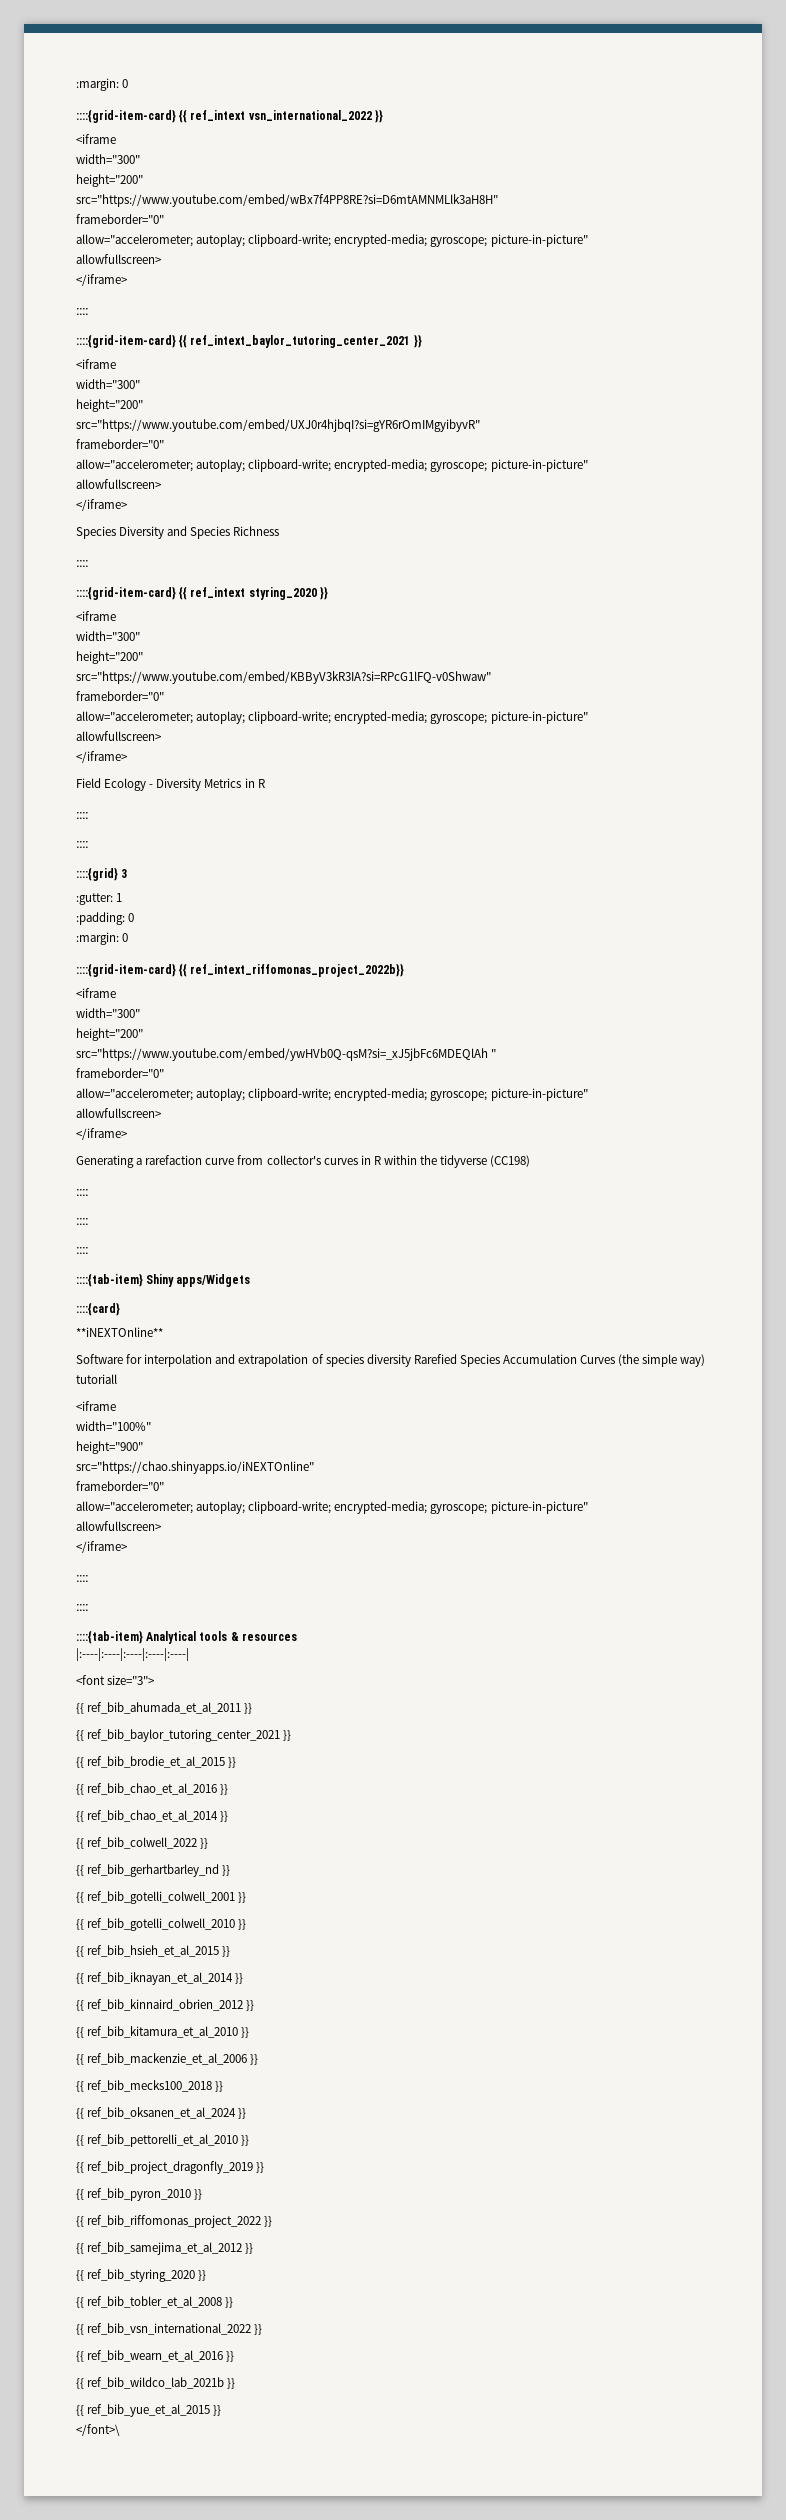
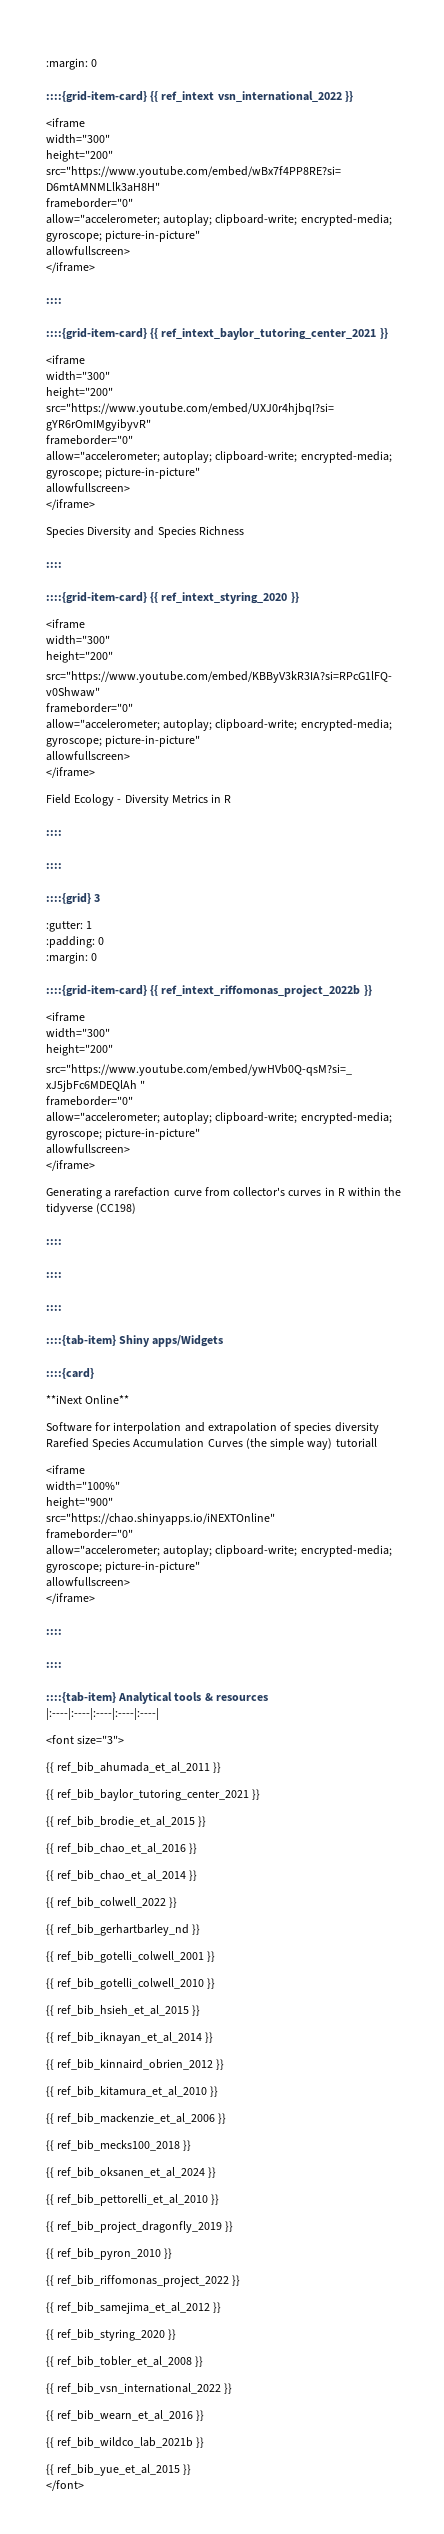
- ::::{grid-item-card} {{ ref_intext styring_2020 }}
+ ::::{grid-item-card} {{ ref_intext_styring_2020 }}
- ::::{grid-item-card} {{ ref_intext_riffomonas_project_2022b}}
+ ::::{grid-item-card} {{ ref_intext_riffomonas_project_2022b }}
- **iNEXTOnline**
+ **iNext Online**
- </font>\
+ </font>

